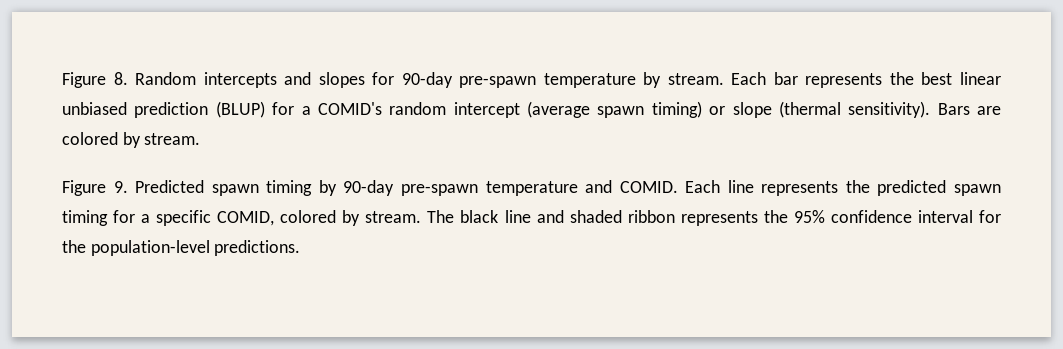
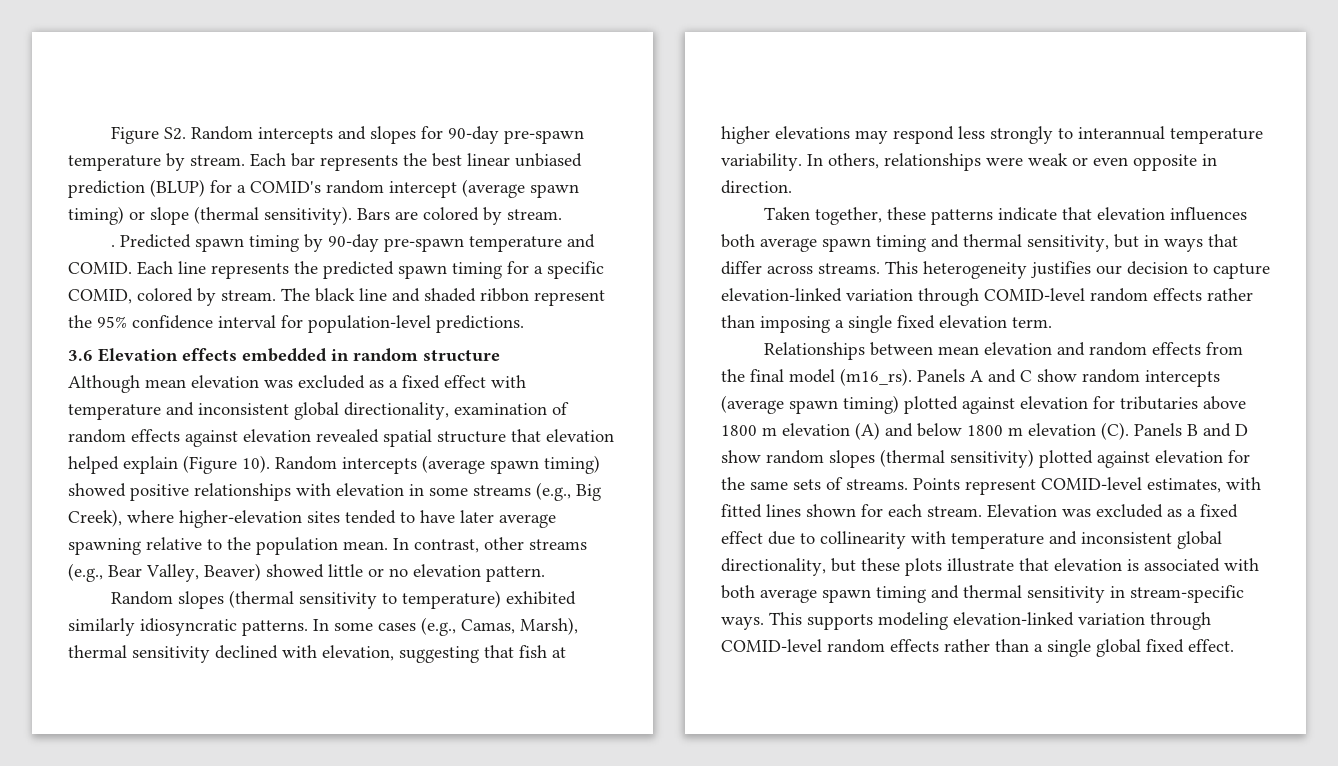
- Figure 8. Random intercepts and slopes for 90-day pre-spawn temperature by stream.
+ Figure S2. Random intercepts and slopes for 90-day pre-spawn temperature by stream.
- Figure 9. Predicted spawn timing by 90-day pre-spawn temperature and COMID.
+ . Predicted spawn timing by 90-day pre-spawn temperature and COMID.
- The black line and shaded ribbon represents the 95% confidence interval for the population-level predictions.
+ The black line and shaded ribbon represent the 95% confidence interval for population-level predictions.
+ 3.6 Elevation effects embedded in random structure
+ Although mean elevation was excluded as a fixed effect with temperature and inconsistent global directionality, examination of random effects against elevation revealed spatial structure that elevation helped explain (Figure 10). Random intercepts (average spawn timing) showed positive relationships with elevation in some streams (e.g., Big Creek), where higher-elevation sites tended to have later average spawning relative to the population mean. In contrast, other streams (e.g., Bear Valley, Beaver) showed little or no elevation pattern.
+ Random slopes (thermal sensitivity to temperature) exhibited similarly idiosyncratic patterns. In some cases (e.g., Camas, Marsh), thermal sensitivity declined with elevation, suggesting that fish at higher elevations may respond less strongly to interannual temperature variability. In others, relationships were weak or even opposite in direction.
+ Taken together, these patterns indicate that elevation influences both average spawn timing and thermal sensitivity, but in ways that differ across streams. This heterogeneity justifies our decision to capture elevation-linked variation through COMID-level random effects rather than imposing a single fixed elevation term.
+ Relationships between mean elevation and random effects from the final model (m16_rs). Panels A and C show random intercepts (average spawn timing) plotted against elevation for tributaries above 1800 m elevation (A) and below 1800 m elevation (C). Panels B and D show random slopes (thermal sensitivity) plotted against elevation for the same sets of streams. Points represent COMID-level estimates, with fitted lines shown for each stream. Elevation was excluded as a fixed effect due to collinearity with temperature and inconsistent global directionality, but these plots illustrate that elevation is associated with both average spawn timing and thermal sensitivity in stream-specific ways. This supports modeling elevation-linked variation through COMID-level random effects rather than a single global fixed effect.

